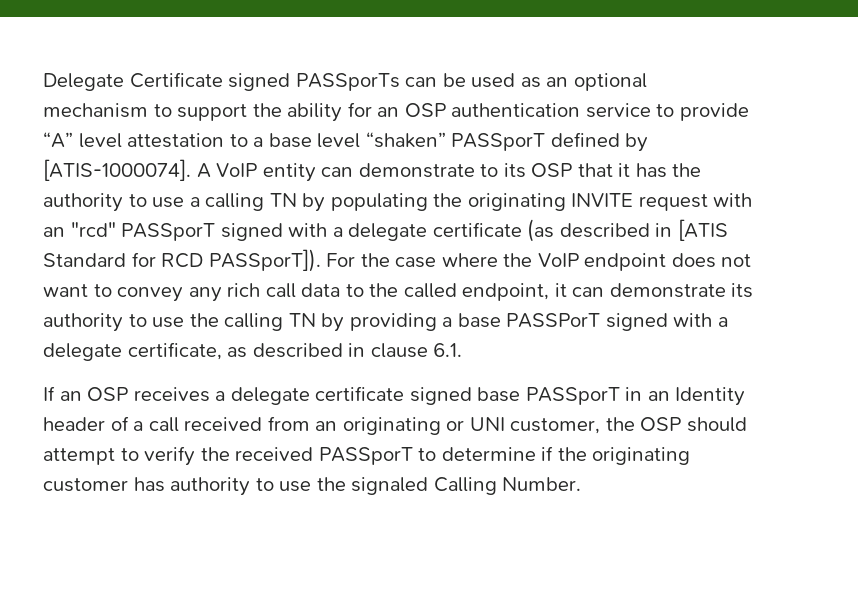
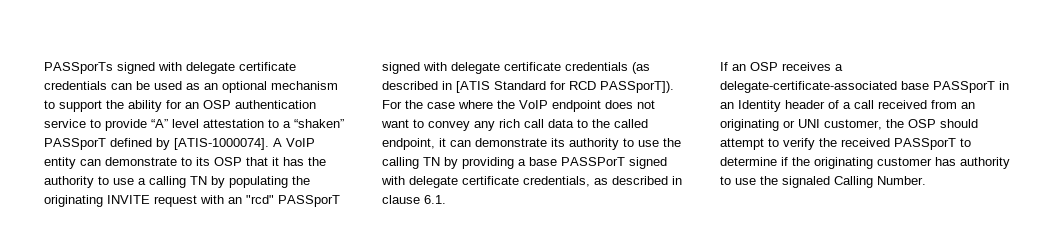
- Delegate Certificate signed PASSporTs can be used as an optional mechanism to support the ability for an OSP authentication service to provide “A” level attestation to a base level “shaken” PASSporT defined by [ATIS-1000074].
+ PASSporTs signed with delegate certificate credentials can be used as an optional mechanism to support the ability for an OSP authentication service to provide “A” level attestation to a “shaken” PASSporT defined by [ATIS-1000074].
- A VoIP entity can demonstrate to its OSP that it has the authority to use a calling TN by populating the originating INVITE request with an "rcd" PASSporT signed with a delegate certificate (as described in [ATIS Standard for RCD PASSporT]).
+ A VoIP entity can demonstrate to its OSP that it has the authority to use a calling TN by populating the originating INVITE request with an "rcd" PASSporT signed with delegate certificate credentials (as described in [ATIS Standard for RCD PASSporT]).
- For the case where the VoIP endpoint does not want to convey any rich call data to the called endpoint, it can demonstrate its authority to use the calling TN by providing a base PASSPorT signed with a delegate certificate, as described in clause 6.1.
+ For the case where the VoIP endpoint does not want to convey any rich call data to the called endpoint, it can demonstrate its authority to use the calling TN by providing a base PASSPorT signed with delegate certificate credentials, as described in clause 6.1.
- If an OSP receives a delegate certificate signed base PASSporT in an Identity header of a call received from an originating or UNI customer, the OSP should attempt to verify the received PASSporT to determine if the originating customer has authority to use the signaled Calling Number.
+ If an OSP receives a delegate-certificate-associated base PASSporT in an Identity header of a call received from an originating or UNI customer, the OSP should attempt to verify the received PASSporT to determine if the originating customer has authority to use the signaled Calling Number.

